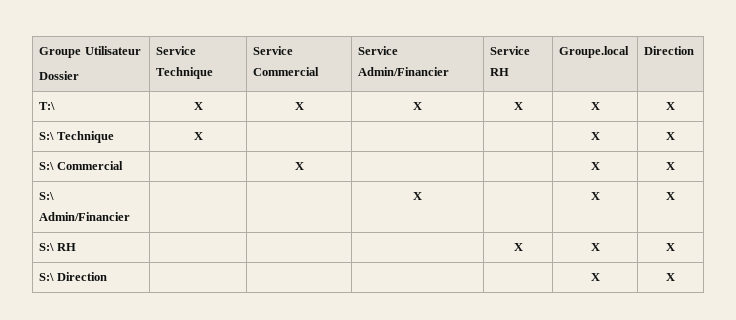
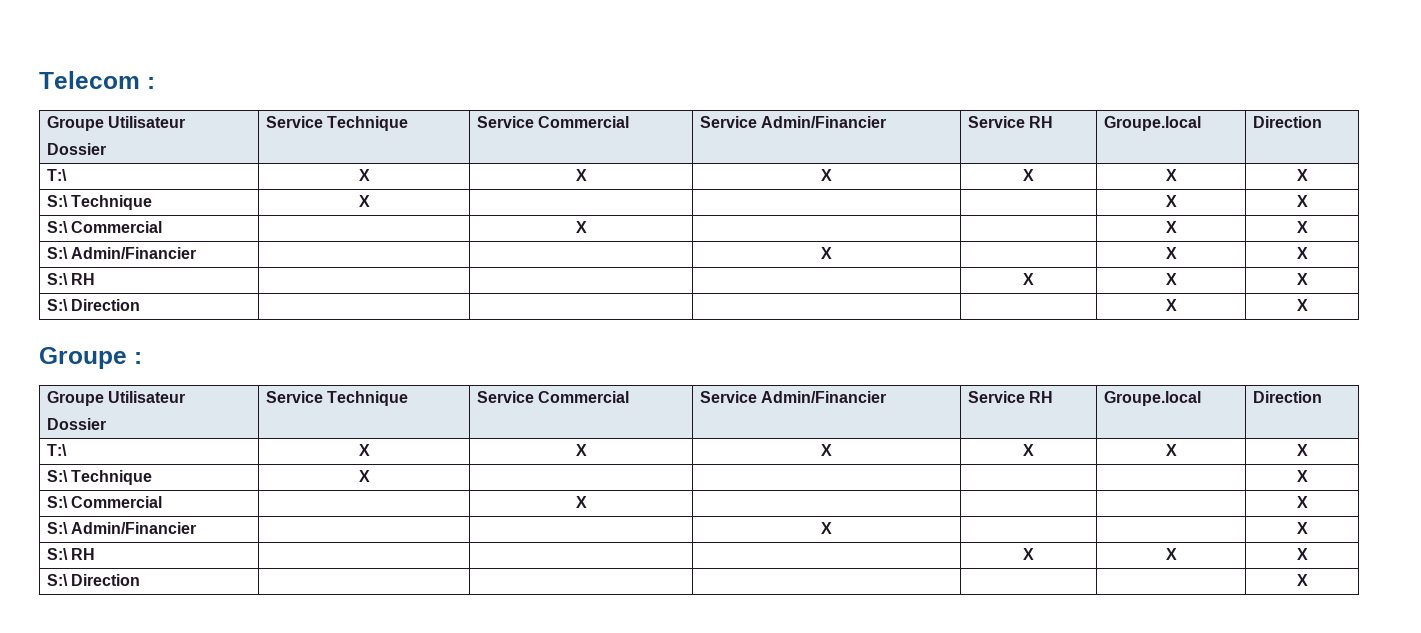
+ Telecom :
+ Groupe :
+ Groupe Utilisateur
+ Dossier | Service Technique | Service Commercial | Service Admin/Financier | Service RH | Groupe.local | Direction
+ T:\ | X | X | X | X | X | X
+ S:\ Technique | X | | | | | X
+ S:\ Commercial | | X | | | | X
+ S:\ Admin/Financier | | | X | | | X
+ S:\ RH | | | | X | X | X
+ S:\ Direction | | | | | | X

